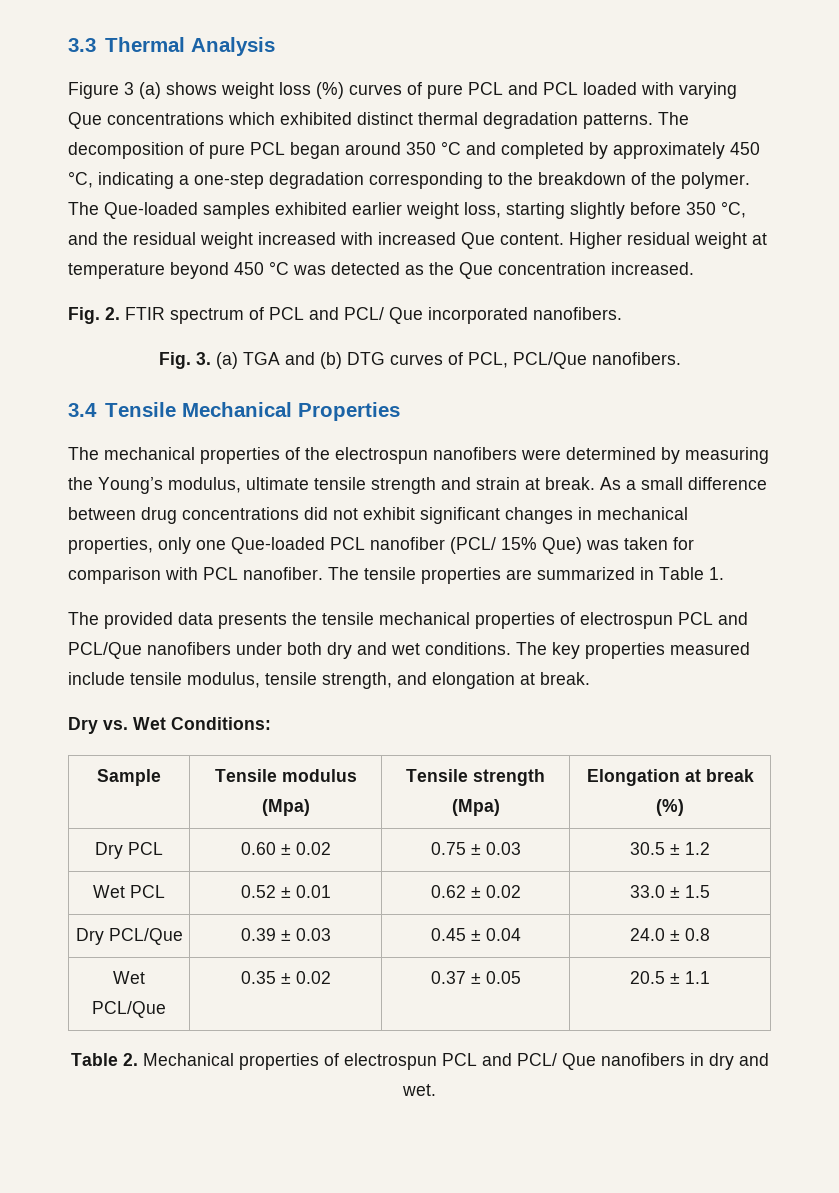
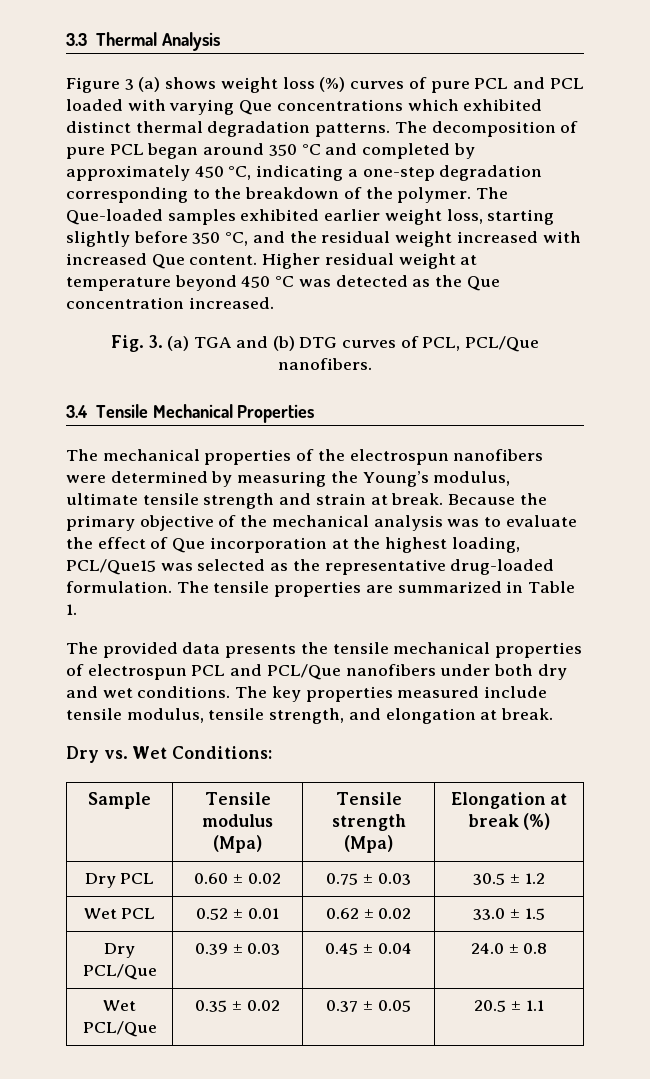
- Fig. 2. FTIR spectrum of PCL and PCL/ Que incorporated nanofibers.
- As a small difference between drug concentrations did not exhibit significant changes in mechanical properties, only one Que-loaded PCL nanofiber (PCL/ 15% Que) was taken for comparison with PCL nanofiber.
+ Because the primary objective of the mechanical analysis was to evaluate the effect of Que incorporation at the highest loading, PCL/Que15 was selected as the representative drug-loaded formulation.
- Table 2. Mechanical properties of electrospun PCL and PCL/ Que nanofibers in dry and wet.

